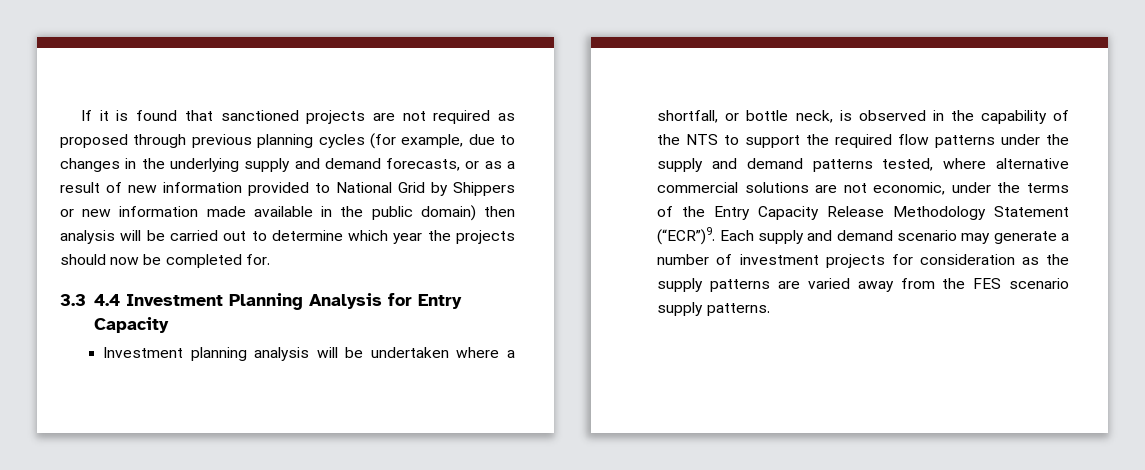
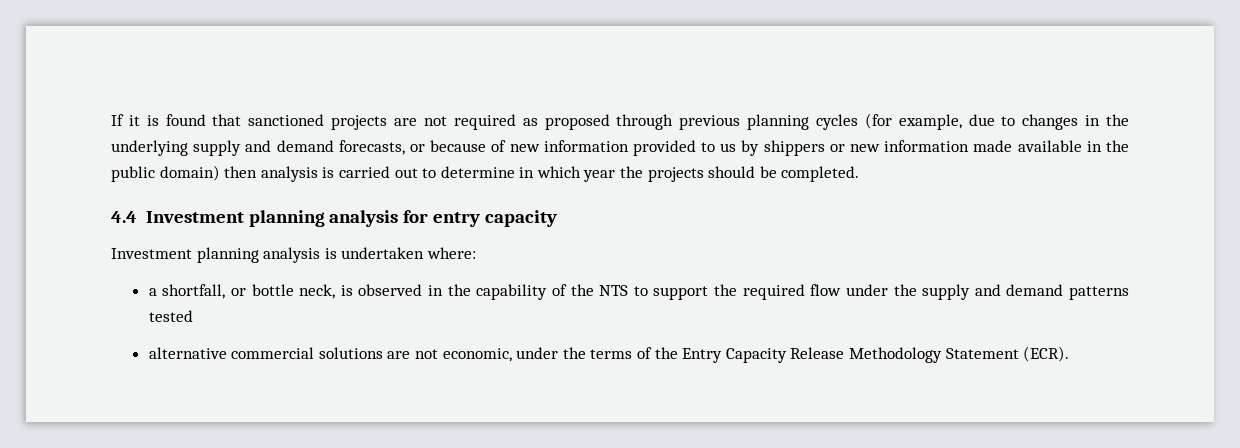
- If it is found that sanctioned projects are not required as proposed through previous planning cycles (for example, due to changes in the underlying supply and demand forecasts, or as a result of new information provided to National Grid by Shippers or new information made available in the public domain) then analysis will be carried out to determine which year the projects should now be completed for.
- 3.3 4.4 Investment Planning Analysis for Entry Capacity
- Investment planning analysis will be undertaken where a shortfall, or bottle neck, is observed in the capability of the NTS to support the required flow patterns under the supply and demand patterns tested, where alternative commercial solutions are not economic, under the terms of the Entry Capacity Release Methodology Statement (“ECR”)9. Each supply and demand scenario may generate a number of investment projects for consideration as the supply patterns are varied away from the FES scenario supply patterns.
+ If it is found that sanctioned projects are not required as proposed through previous planning cycles (for example, due to changes in the underlying supply and demand forecasts, or because of new information provided to us by shippers or new information made available in the public domain) then analysis is carried out to determine in which year the projects should be completed.
+ 4.4 Investment planning analysis for entry capacity
+ Investment planning analysis is undertaken where:
+ a shortfall, or bottle neck, is observed in the capability of the NTS to support the required flow under the supply and demand patterns tested
+ alternative commercial solutions are not economic, under the terms of the Entry Capacity Release Methodology Statement (ECR).

